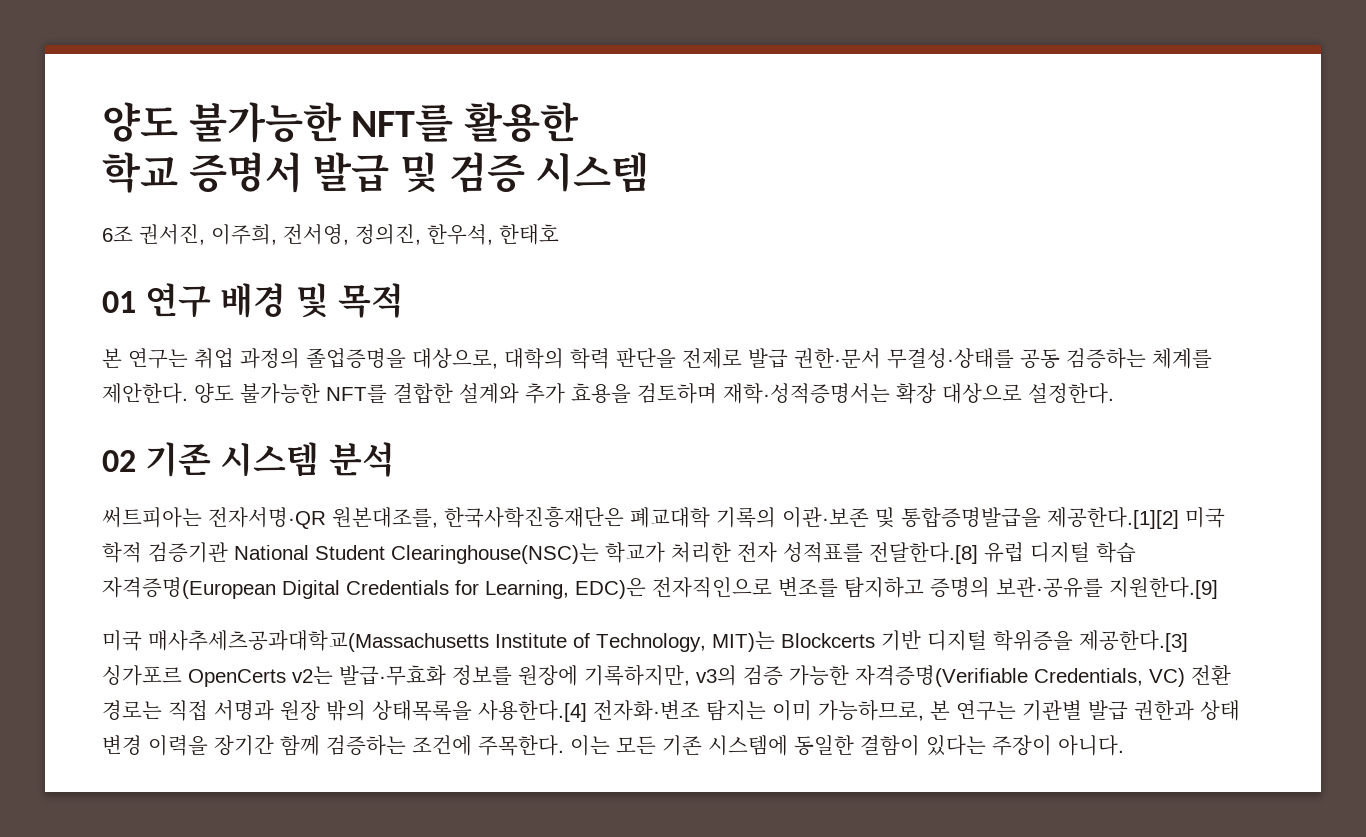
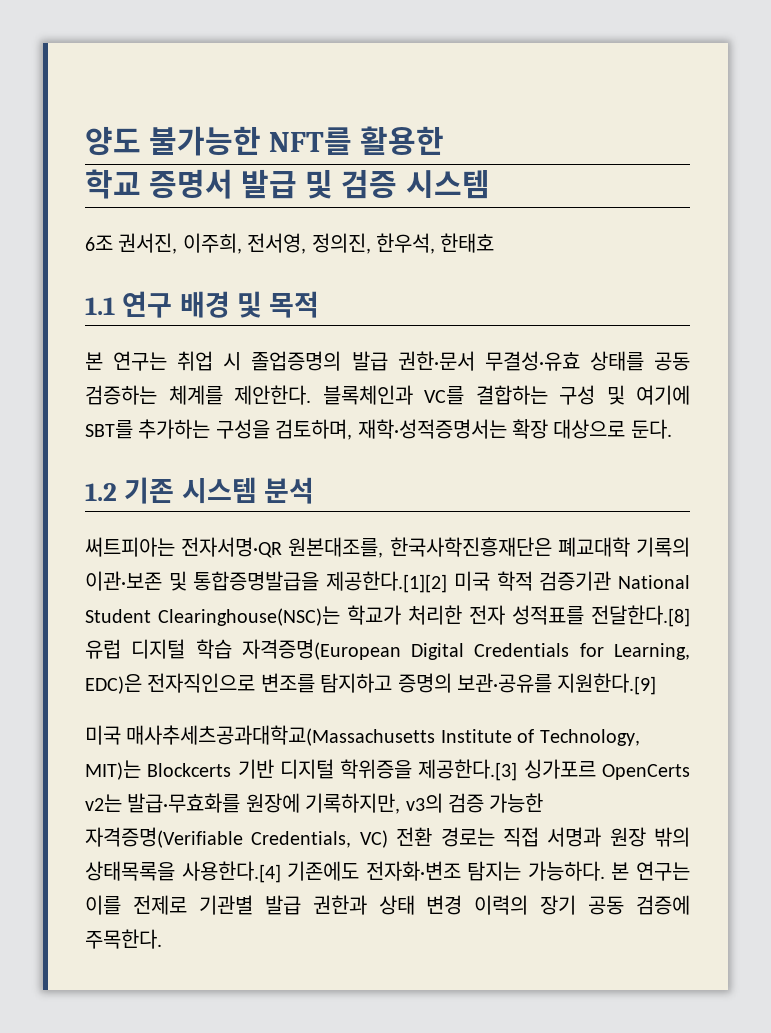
- 01 연구 배경 및 목적
+ 1.1 연구 배경 및 목적
- 본 연구는 취업 과정의 졸업증명을 대상으로, 대학의 학력 판단을 전제로 발급 권한·문서 무결성·상태를 공동 검증하는 체계를 제안한다. 양도 불가능한 NFT를 결합한 설계와 추가 효용을 검토하며 재학·성적증명서는 확장 대상으로 설정한다.
- 02 기존 시스템 분석
+ 본 연구는 취업 시 졸업증명의 발급 권한·문서 무결성·유효 상태를 공동 검증하는 체계를 제안한다. 블록체인과 VC를 결합하는 구성 및 여기에 SBT를 추가하는 구성을 검토하며, 재학·성적증명서는 확장 대상으로 둔다.
+ 1.2 기존 시스템 분석
- 미국 매사추세츠공과대학교(Massachusetts Institute of Technology, MIT)는 Blockcerts 기반 디지털 학위증을 제공한다.[3] 싱가포르 OpenCerts v2는 발급·무효화 정보를 원장에 기록하지만, v3의 검증 가능한 자격증명(Verifiable Credentials, VC) 전환 경로는 직접 서명과 원장 밖의 상태목록을 사용한다.[4] 전자화·변조 탐지는 이미 가능하므로, 본 연구는 기관별 발급 권한과 상태 변경 이력을 장기간 함께 검증하는 조건에 주목한다. 이는 모든 기존 시스템에 동일한 결함이 있다는 주장이 아니다.
+ 미국 매사추세츠공과대학교(Massachusetts Institute of Technology, MIT)는 Blockcerts 기반 디지털 학위증을 제공한다.[3] 싱가포르 OpenCerts v2는 발급·무효화를 원장에 기록하지만, v3의 검증 가능한 자격증명(Verifiable Credentials, VC) 전환 경로는 직접 서명과 원장 밖의 상태목록을 사용한다.[4] 기존에도 전자화·변조 탐지는 가능하다. 본 연구는 이를 전제로 기관별 발급 권한과 상태 변경 이력의 장기 공동 검증에 주목한다.

